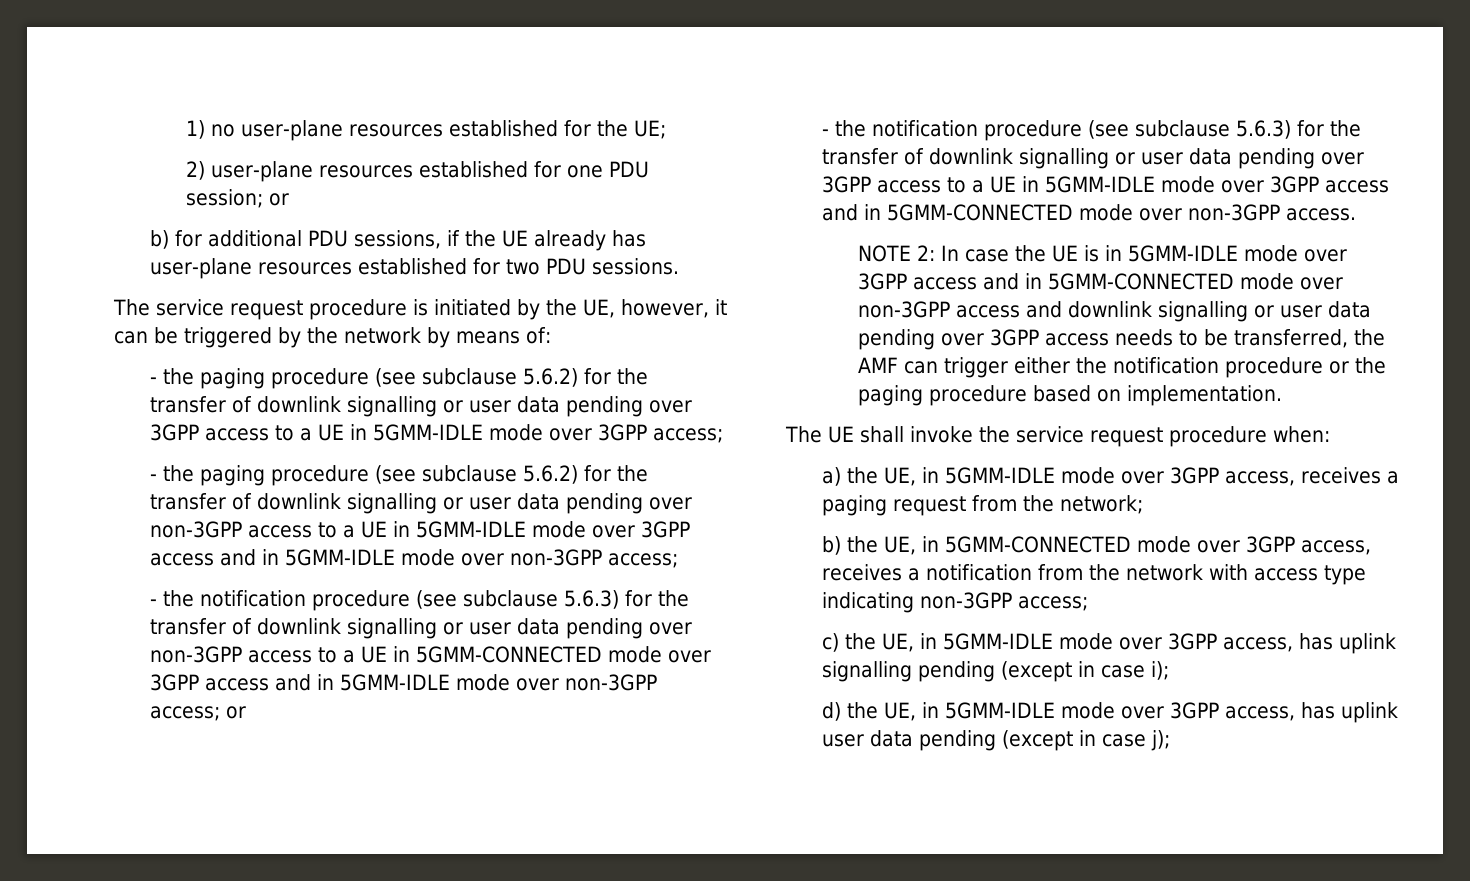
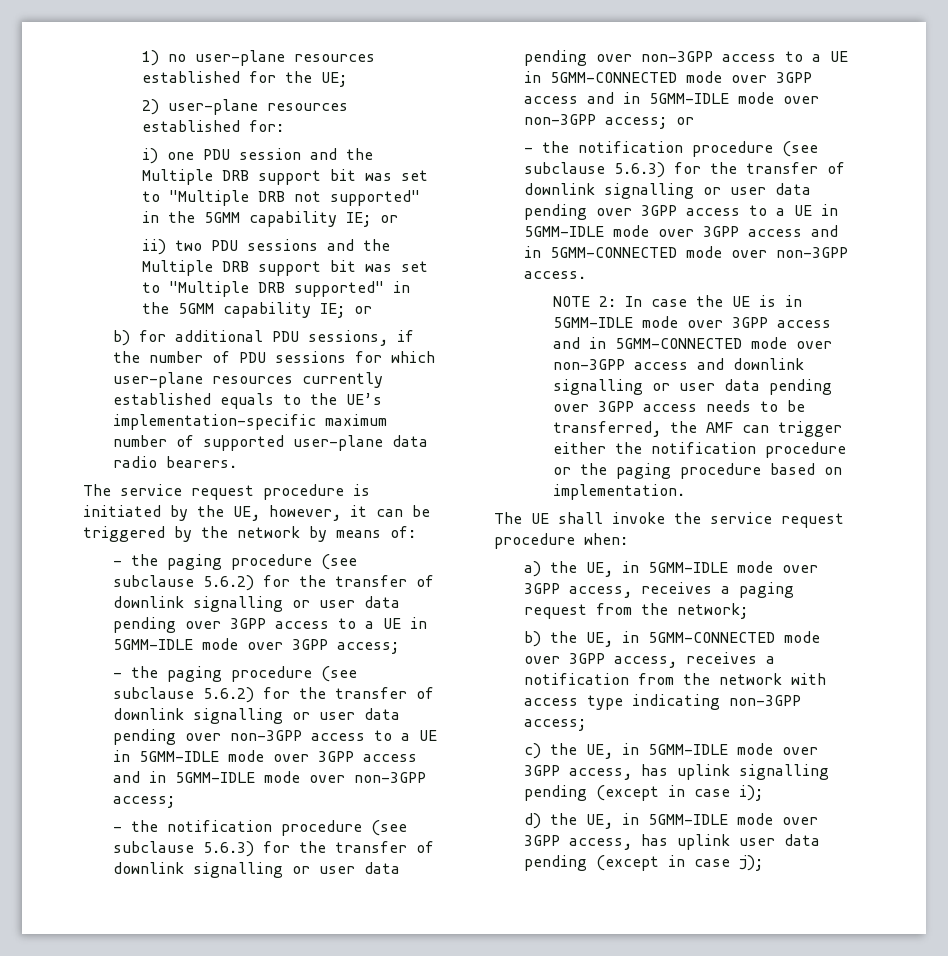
- 2) user-plane resources established for one PDU session; or
+ 2) user-plane resources established for:
+ i) one PDU session and the Multiple DRB support bit was set to "Multiple DRB not supported" in the 5GMM capability IE; or
+ ii) two PDU sessions and the Multiple DRB support bit was set to "Multiple DRB supported" in the 5GMM capability IE; or
- b) for additional PDU sessions, if the UE already has user-plane resources established for two PDU sessions.
+ b) for additional PDU sessions, if the number of PDU sessions for which user-plane resources currently established equals to the UE’s implementation-specific maximum number of supported user-plane data radio bearers.

